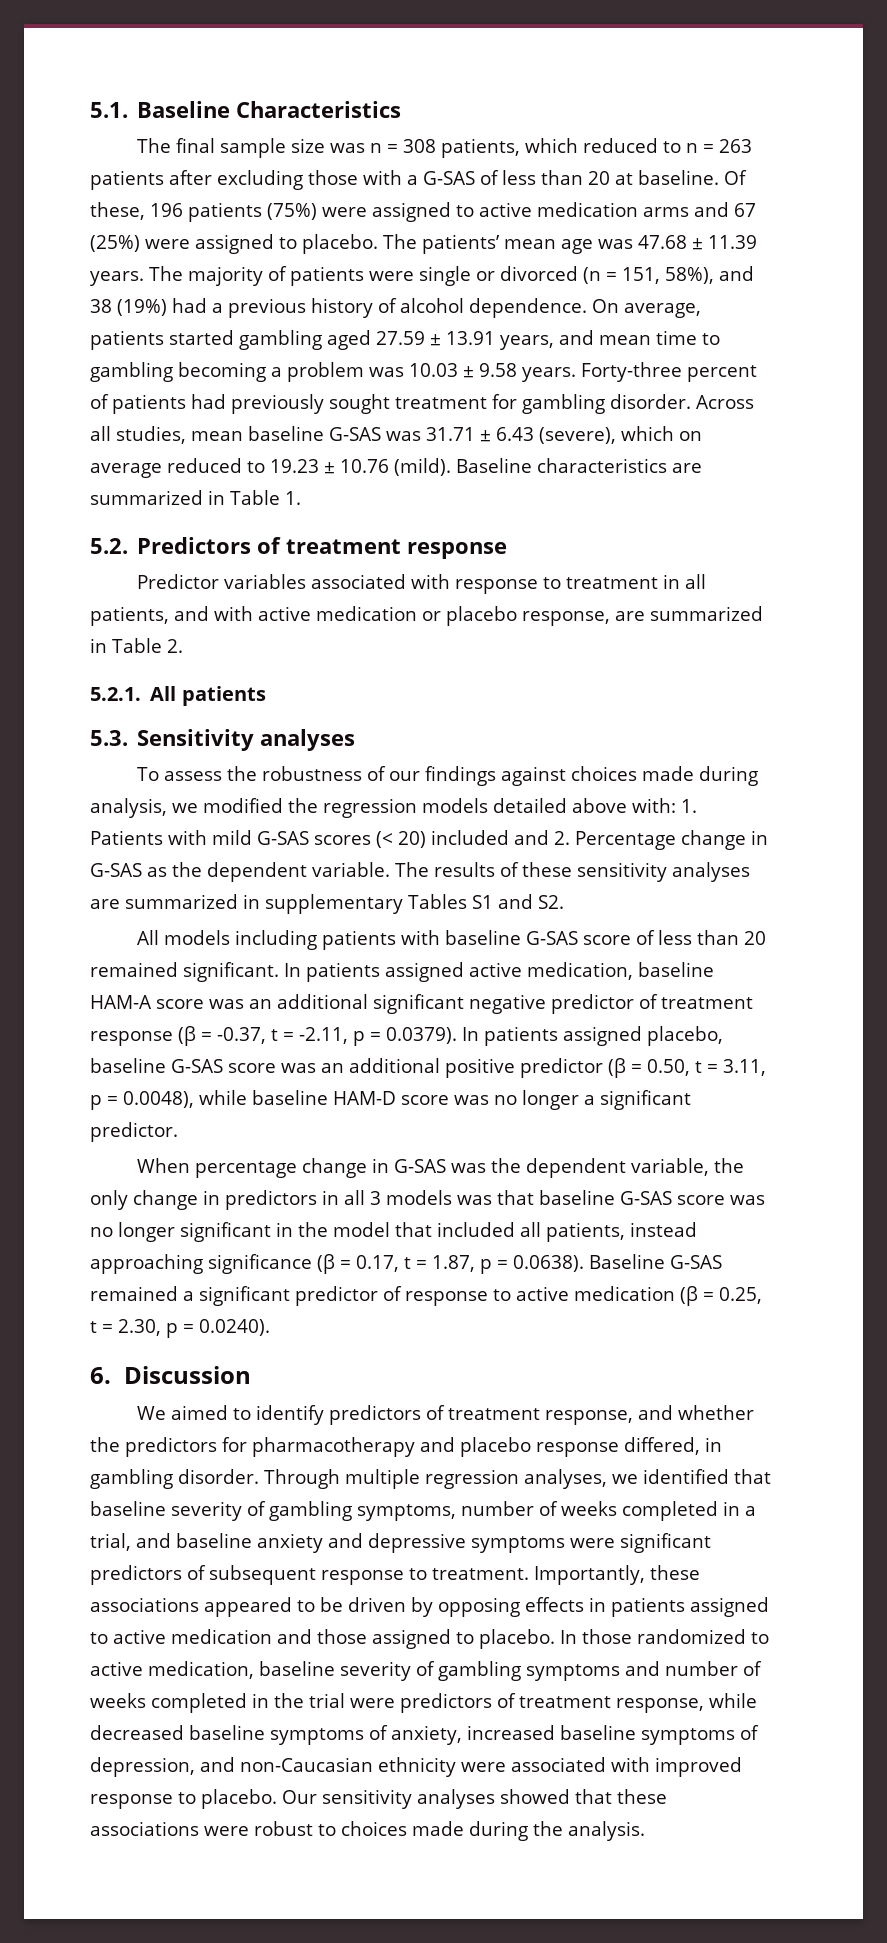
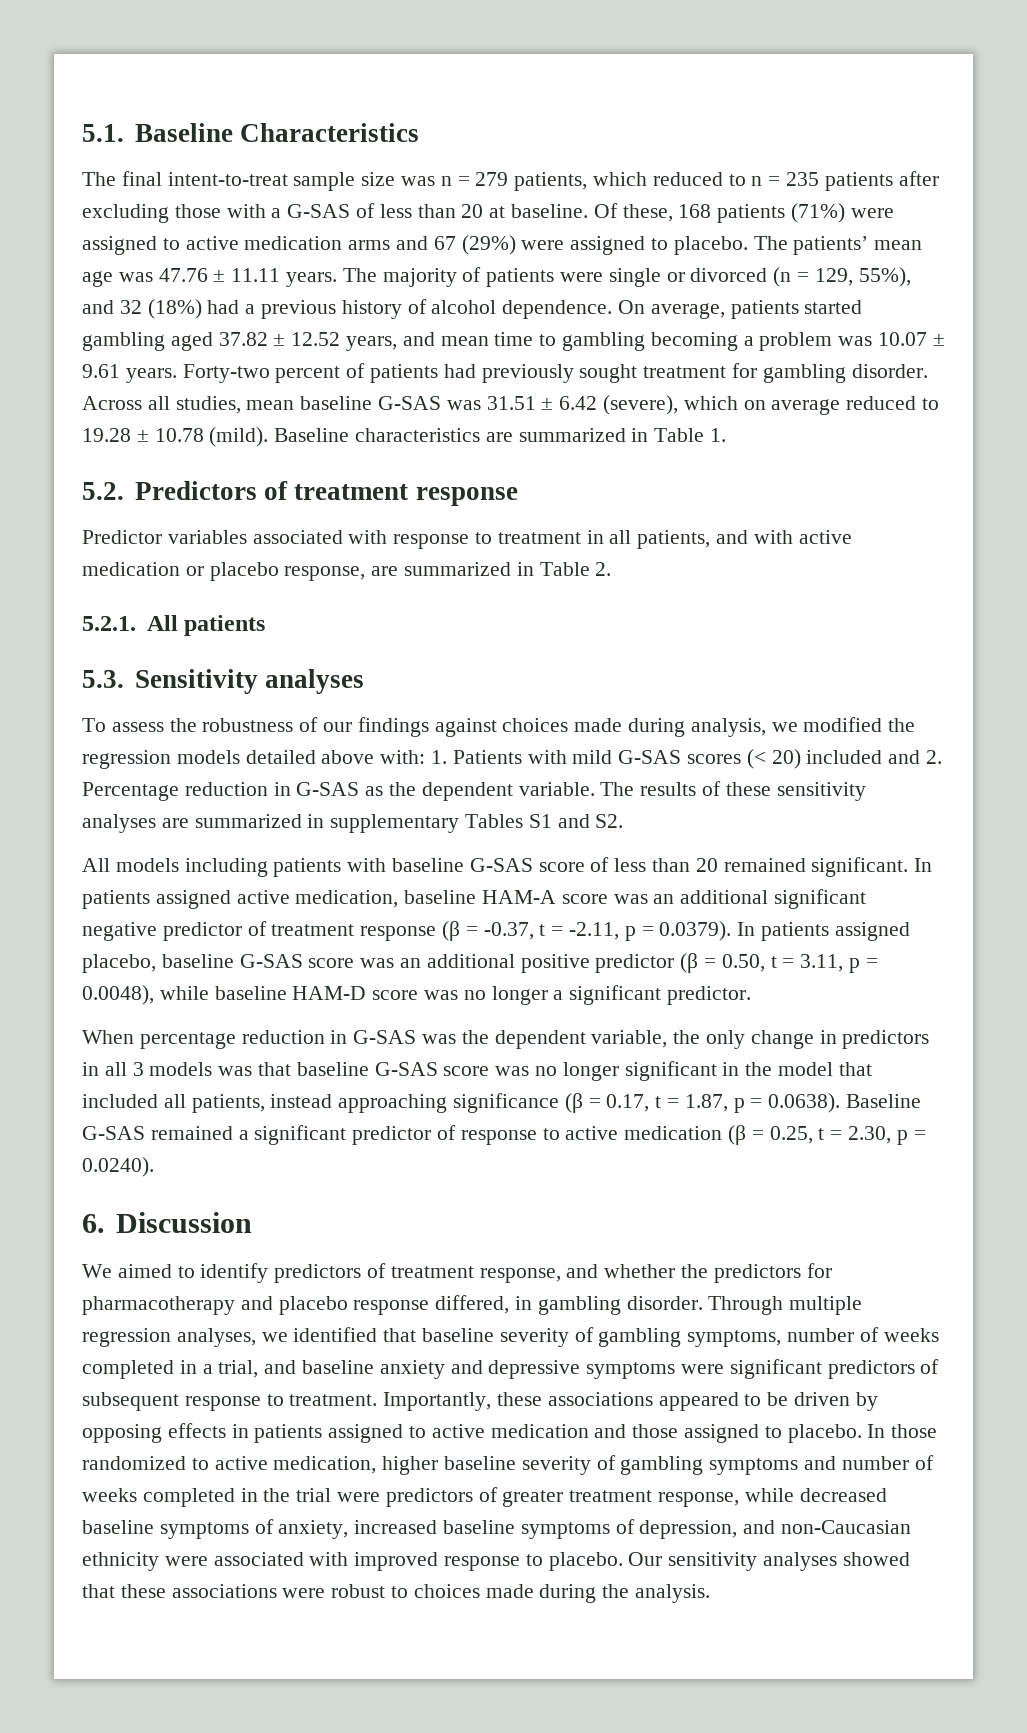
- The final sample size was n = 308 patients, which reduced to n = 263 patients after excluding those with a G-SAS of less than 20 at baseline.
+ The final intent-to-treat sample size was n = 279 patients, which reduced to n = 235 patients after excluding those with a G-SAS of less than 20 at baseline.
- Of these, 196 patients (75%) were assigned to active medication arms and 67 (25%) were assigned to placebo.
+ Of these, 168 patients (71%) were assigned to active medication arms and 67 (29%) were assigned to placebo.
- The patients’ mean age was 47.68 ± 11.39 years.
+ The patients’ mean age was 47.76 ± 11.11 years.
- The majority of patients were single or divorced (n = 151, 58%), and 38 (19%) had a previous history of alcohol dependence.
+ The majority of patients were single or divorced (n = 129, 55%), and 32 (18%) had a previous history of alcohol dependence.
- On average, patients started gambling aged 27.59 ± 13.91 years, and mean time to gambling becoming a problem was 10.03 ± 9.58 years. Forty-three percent of patients had previously sought treatment for gambling disorder.
+ On average, patients started gambling aged 37.82 ± 12.52 years, and mean time to gambling becoming a problem was 10.07 ± 9.61 years. Forty-two percent of patients had previously sought treatment for gambling disorder.
- Across all studies, mean baseline G-SAS was 31.71 ± 6.43 (severe), which on average reduced to 19.23 ± 10.76 (mild).
+ Across all studies, mean baseline G-SAS was 31.51 ± 6.42 (severe), which on average reduced to 19.28 ± 10.78 (mild).
- To assess the robustness of our findings against choices made during analysis, we modified the regression models detailed above with: 1. Patients with mild G-SAS scores (< 20) included and 2. Percentage change in G-SAS as the dependent variable.
+ To assess the robustness of our findings against choices made during analysis, we modified the regression models detailed above with: 1. Patients with mild G-SAS scores (< 20) included and 2. Percentage reduction in G-SAS as the dependent variable.
- When percentage change in G-SAS was the dependent variable, the only change in predictors in all 3 models was that baseline G-SAS score was no longer significant in the model that included all patients, instead approaching significance (β = 0.17, t = 1.87, p = 0.0638). Baseline G-SAS remained a significant predictor of response to active medication (β = 0.25, t = 2.30, p = 0.0240).
+ When percentage reduction in G-SAS was the dependent variable, the only change in predictors in all 3 models was that baseline G-SAS score was no longer significant in the model that included all patients, instead approaching significance (β = 0.17, t = 1.87, p = 0.0638). Baseline G-SAS remained a significant predictor of response to active medication (β = 0.25, t = 2.30, p = 0.0240).
- In those randomized to active medication, baseline severity of gambling symptoms and number of weeks completed in the trial were predictors of treatment response, while decreased baseline symptoms of anxiety, increased baseline symptoms of depression, and non-Caucasian ethnicity were associated with improved response to placebo.
+ In those randomized to active medication, higher baseline severity of gambling symptoms and number of weeks completed in the trial were predictors of greater treatment response, while decreased baseline symptoms of anxiety, increased baseline symptoms of depression, and non-Caucasian ethnicity were associated with improved response to placebo.

